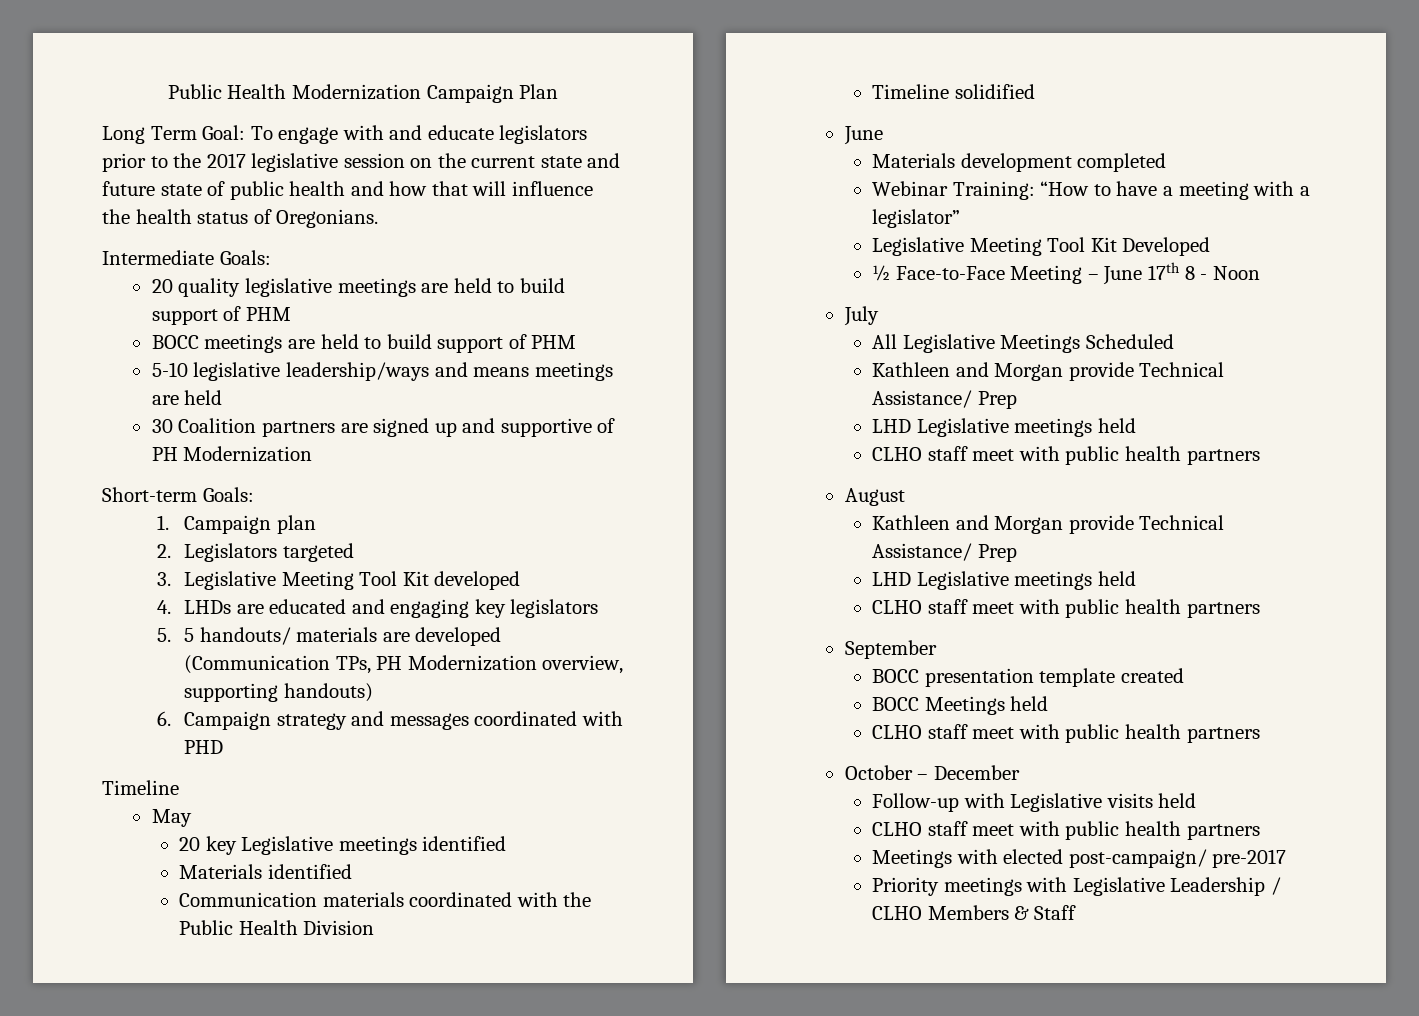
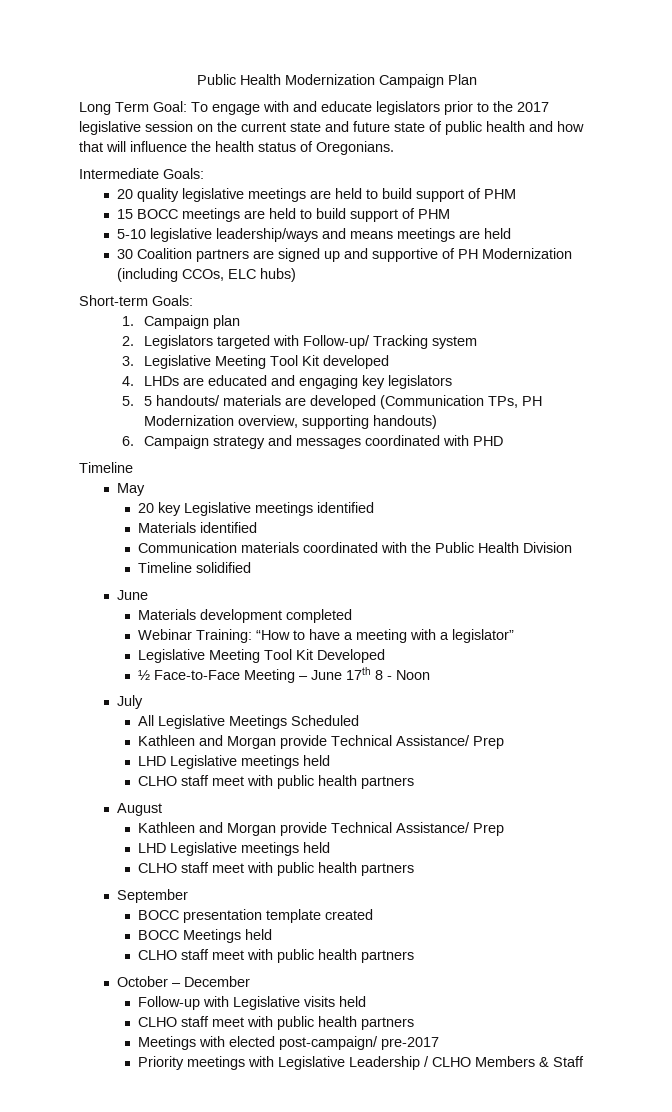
- BOCC meetings are held to build support of PHM
+ 15 BOCC meetings are held to build support of PHM
- 30 Coalition partners are signed up and supportive of PH Modernization
+ 30 Coalition partners are signed up and supportive of PH Modernization (including CCOs, ELC hubs)
- 2. Legislators targeted
+ 2. Legislators targeted with Follow-up/ Tracking system

